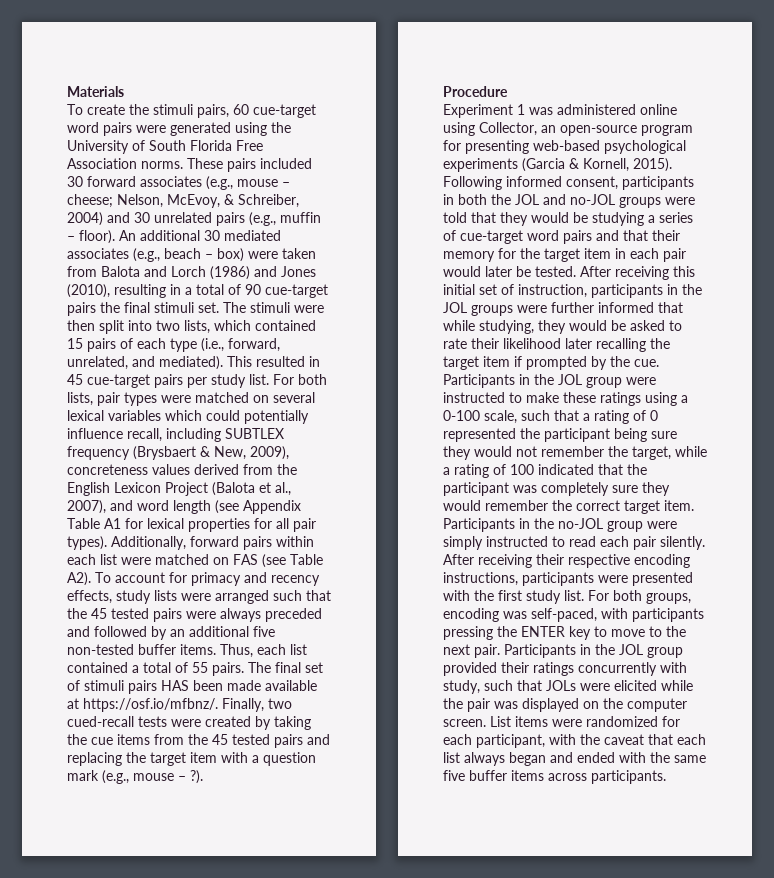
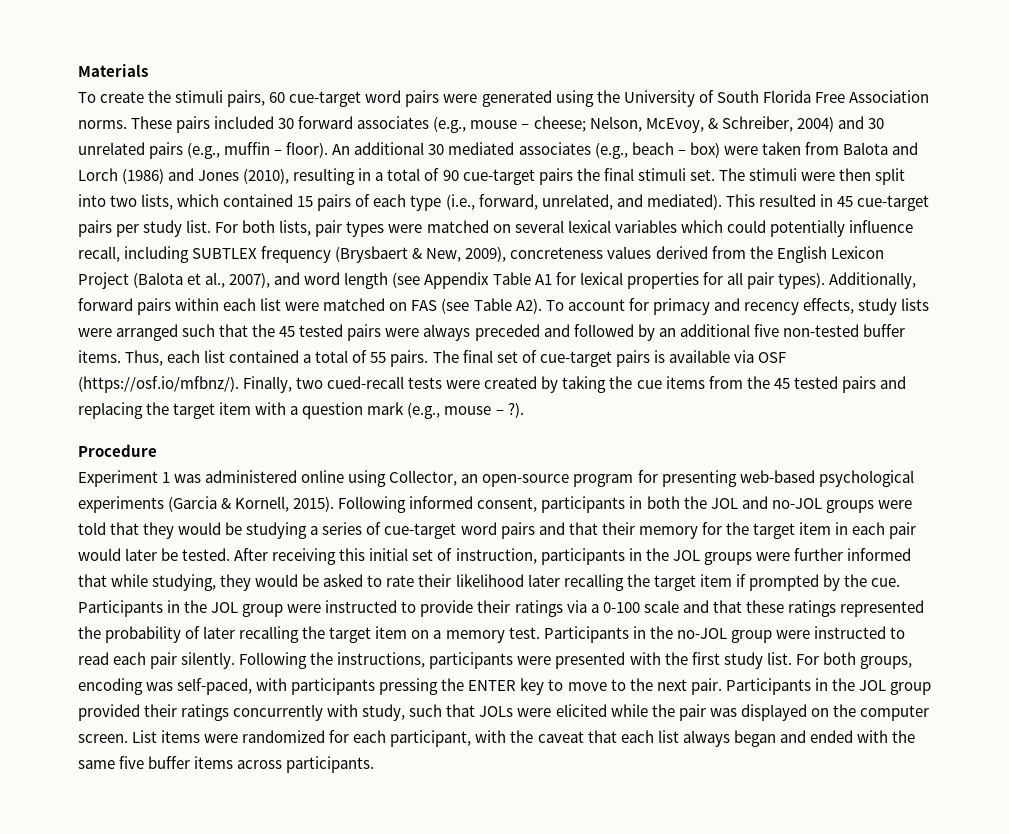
- The final set of stimuli pairs HAS been made available at https://osf.io/mfbnz/. Finally, two cued-recall tests were created by taking the cue items from the 45 tested pairs and replacing the target item with a question mark (e.g., mouse – ?).
+ The final set of cue-target pairs is available via OSF (https://osf.io/mfbnz/). Finally, two cued-recall tests were created by taking the cue items from the 45 tested pairs and replacing the target item with a question mark (e.g., mouse – ?).
- Participants in the JOL group were instructed to make these ratings using a 0-100 scale, such that a rating of 0 represented the participant being sure they would not remember the target, while a rating of 100 indicated that the participant was completely sure they would remember the correct target item.
+ Participants in the JOL group were instructed to provide their ratings via a 0-100 scale and that these ratings represented the probability of later recalling the target item on a memory test.
- Participants in the no-JOL group were simply instructed to read each pair silently.
+ Participants in the no-JOL group were instructed to read each pair silently.
- After receiving their respective encoding instructions, participants were presented with the first study list.
+ Following the instructions, participants were presented with the first study list.

